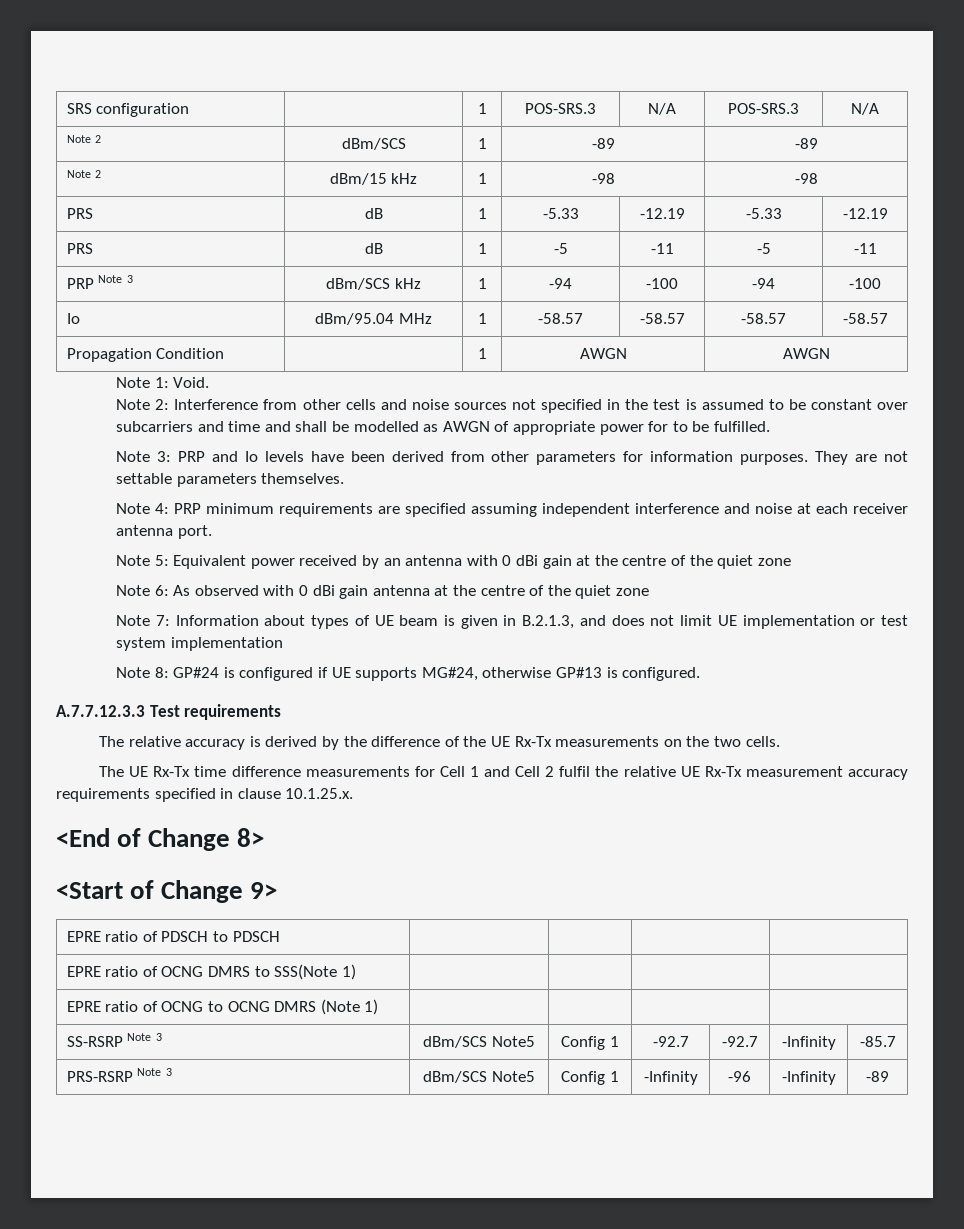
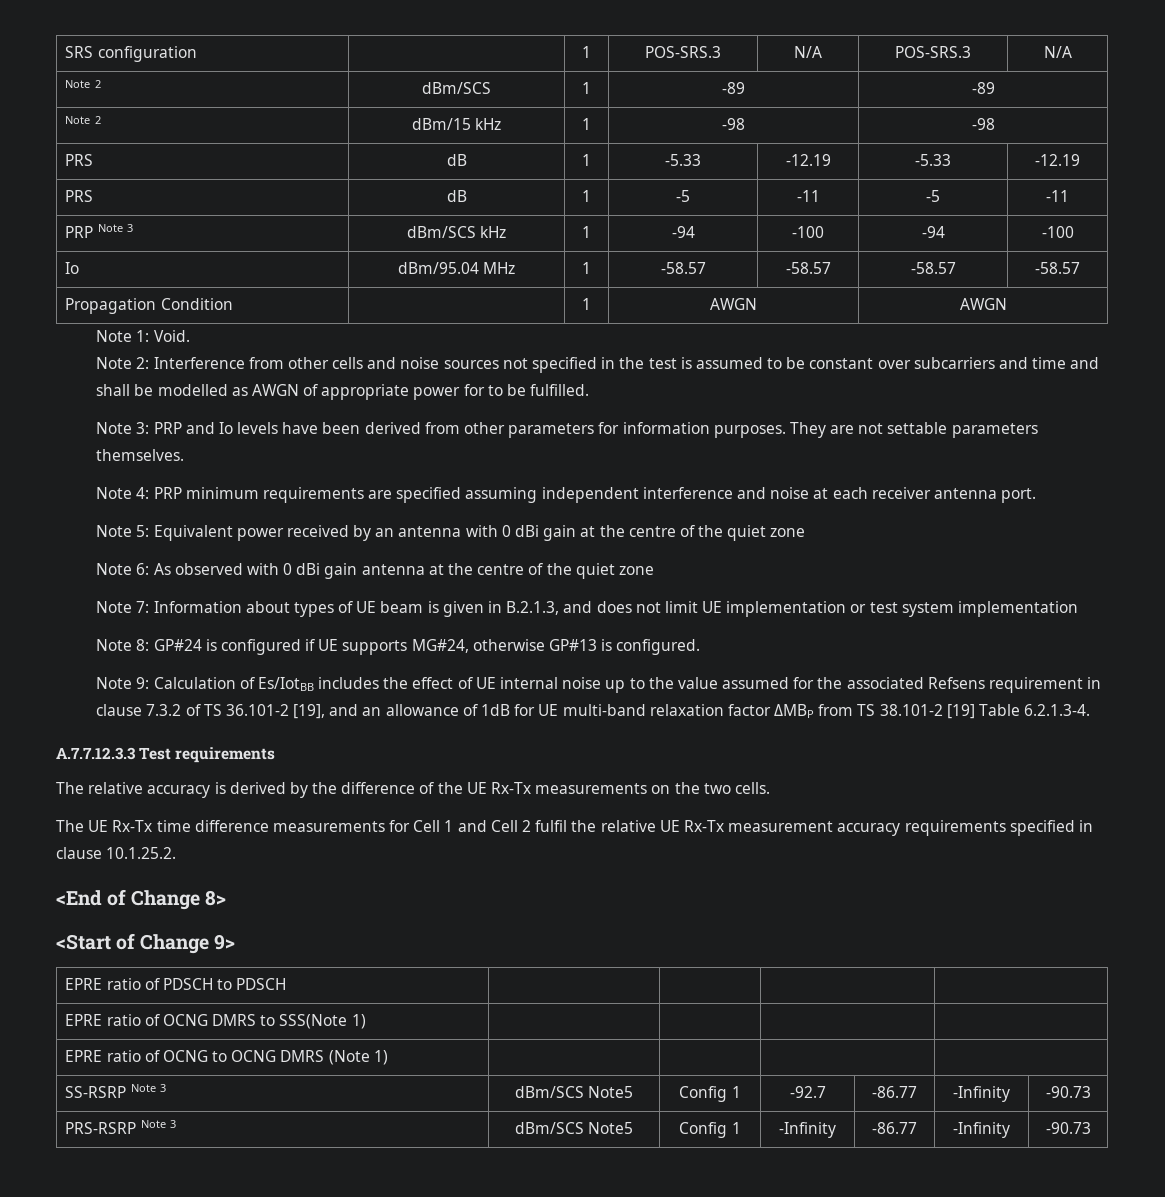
+ Note 9: Calculation of Es/IotBB includes the effect of UE internal noise up to the value assumed for the associated Refsens requirement in clause 7.3.2 of TS 36.101-2 [19], and an allowance of 1dB for UE multi-band relaxation factor ΔMBP from TS 38.101-2 [19] Table 6.2.1.3-4.
- The UE Rx-Tx time difference measurements for Cell 1 and Cell 2 fulfil the relative UE Rx-Tx measurement accuracy requirements specified in clause 10.1.25.x.
+ The UE Rx-Tx time difference measurements for Cell 1 and Cell 2 fulfil the relative UE Rx-Tx measurement accuracy requirements specified in clause 10.1.25.2.
- SS-RSRP Note 3 | dBm/SCS Note5 | Config 1 | -92.7 | -92.7 | -Infinity | -85.7
+ SS-RSRP Note 3 | dBm/SCS Note5 | Config 1 | -92.7 | -86.77 | -Infinity | -90.73
- PRS-RSRP Note 3 | dBm/SCS Note5 | Config 1 | -Infinity | -96 | -Infinity | -89
+ PRS-RSRP Note 3 | dBm/SCS Note5 | Config 1 | -Infinity | -86.77 | -Infinity | -90.73

